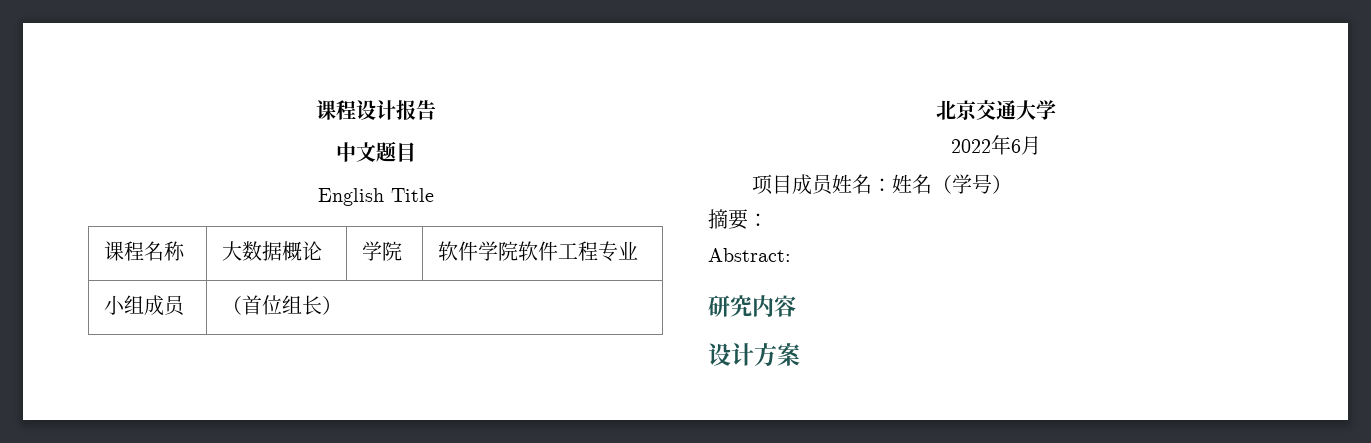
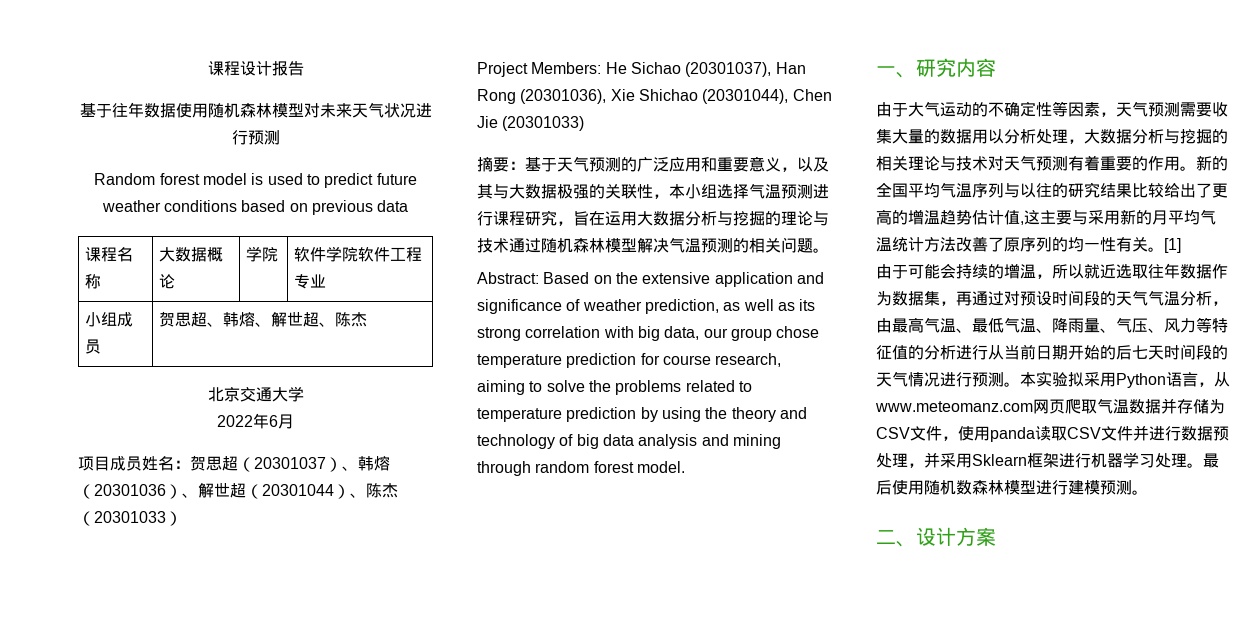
- 中文题目
- English Title
+ 基于往年数据使用随机森林模型对未来天气状况进行预测
+ Random forest model is used to predict future weather conditions based on previous data
- 小组成员 | （首位组长）
+ 小组成员 | 贺思超、韩熔、解世超、陈杰
- 项目成员姓名：姓名（学号）
- 摘要：
- Abstract:
- 研究内容
- 设计方案
+ 项目成员姓名：贺思超（20301037）、韩熔（20301036）、解世超（20301044）、陈杰（20301033）
+ Project Members: He Sichao (20301037), Han Rong (20301036), Xie Shichao (20301044), Chen Jie (20301033)
+ 摘要：基于天气预测的广泛应用和重要意义，以及其与大数据极强的关联性，本小组选择气温预测进行课程研究，旨在运用大数据分析与挖掘的理论与技术通过随机森林模型解决气温预测的相关问题。
+ Abstract: Based on the extensive application and significance of weather prediction, as well as its strong correlation with big data, our group chose temperature prediction for course research, aiming to solve the problems related to temperature prediction by using the theory and technology of big data analysis and mining through random forest model.
+ 一、研究内容
+ 由于大气运动的不确定性等因素，天气预测需要收集大量的数据用以分析处理，大数据分析与挖掘的相关理论与技术对天气预测有着重要的作用。新的全国平均气温序列与以往的研究结果比较给出了更高的增温趋势估计值,这主要与采用新的月平均气温统计方法改善了原序列的均一性有关。[1]
+ 由于可能会持续的增温，所以就近选取往年数据作为数据集，再通过对预设时间段的天气气温分析，由最高气温、最低气温、降雨量、气压、风力等特征值的分析进行从当前日期开始的后七天时间段的天气情况进行预测。本实验拟采用Python语言，从www.meteomanz.com网页爬取气温数据并存储为CSV文件，使用panda读取CSV文件并进行数据预处理，并采用Sklearn框架进行机器学习处理。最后使用随机数森林模型进行建模预测。
+ 二、设计方案

